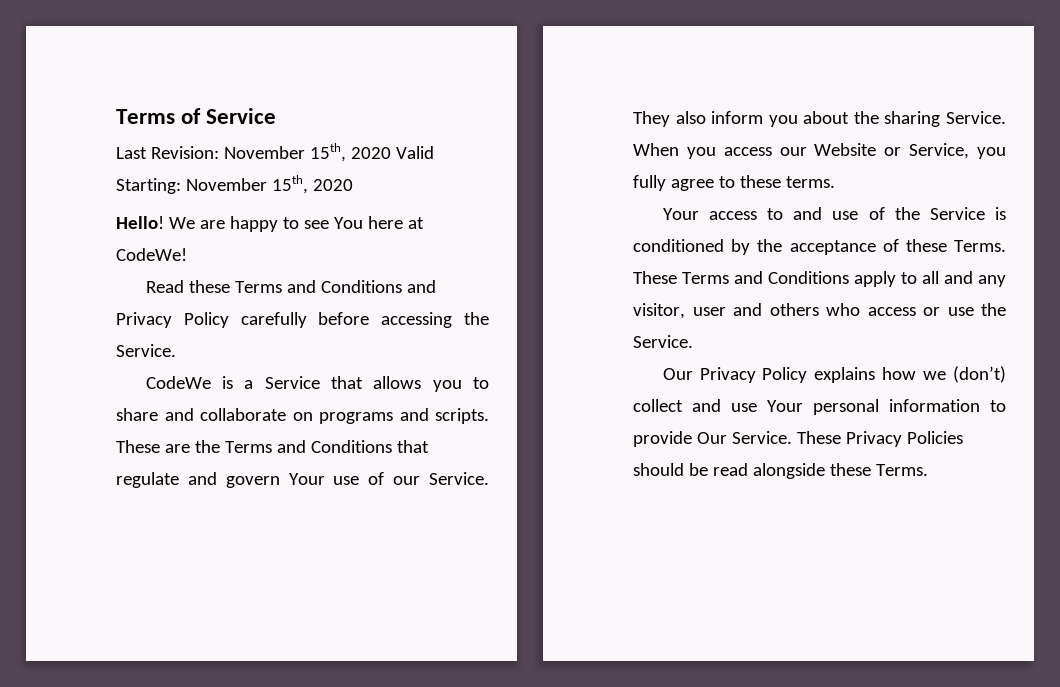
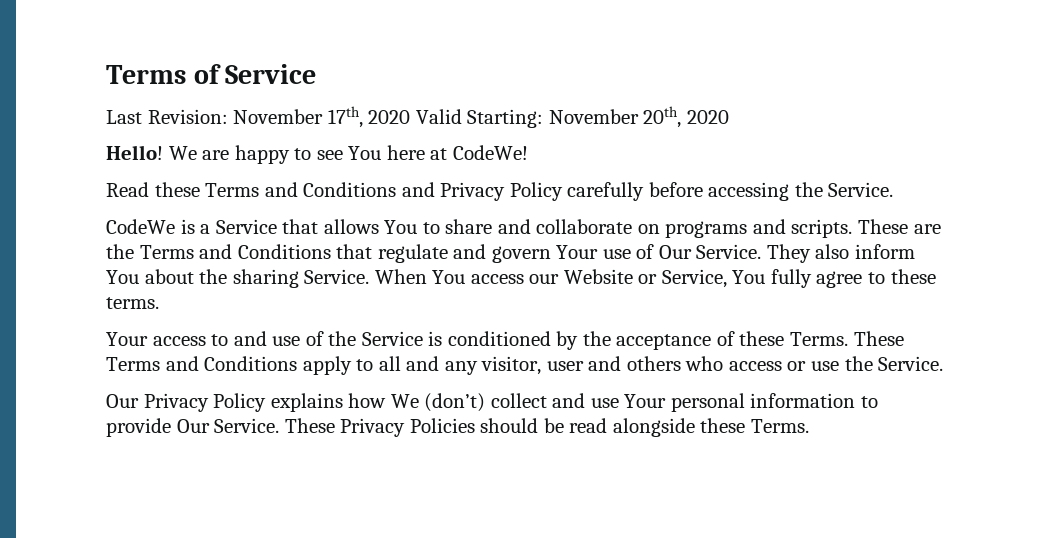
- Last Revision: November 15th, 2020 Valid Starting: November 15th, 2020
+ Last Revision: November 17th, 2020 Valid Starting: November 20th, 2020
- CodeWe is a Service that allows you to share and collaborate on programs and scripts.
+ CodeWe is a Service that allows You to share and collaborate on programs and scripts.
- These are the Terms and Conditions that regulate and govern Your use of our Service.
+ These are the Terms and Conditions that regulate and govern Your use of Our Service.
- They also inform you about the sharing Service.
+ They also inform You about the sharing Service.
- When you access our Website or Service, you fully agree to these terms.
+ When You access our Website or Service, You fully agree to these terms.
- Our Privacy Policy explains how we (don’t) collect and use Your personal information to provide Our Service.
+ Our Privacy Policy explains how We (don’t) collect and use Your personal information to provide Our Service.

